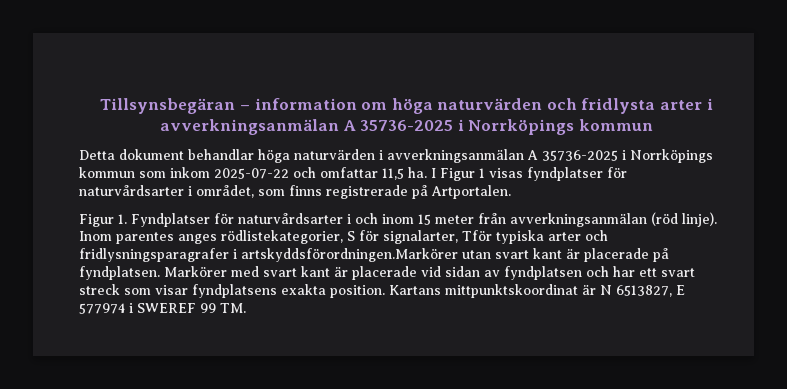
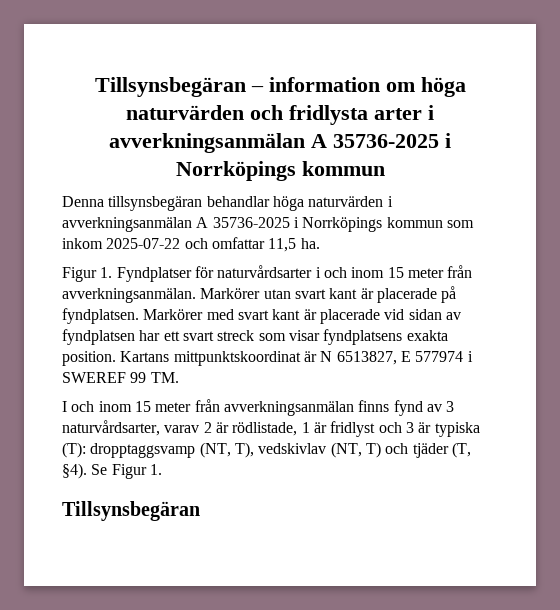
- Detta dokument behandlar höga naturvärden i avverkningsanmälan A 35736-2025 i Norrköpings kommun som inkom 2025-07-22 och omfattar 11,5 ha. I Figur 1 visas fyndplatser för naturvårdsarter i området, som finns registrerade på Artportalen.
+ Denna tillsynsbegäran behandlar höga naturvärden i avverkningsanmälan A 35736-2025 i Norrköpings kommun som inkom 2025-07-22 och omfattar 11,5 ha.
- Figur 1. Fyndplatser för naturvårdsarter i och inom 15 meter från avverkningsanmälan (röd linje). Inom parentes anges rödlistekategorier, S för signalarter, Tför typiska arter och fridlysningsparagrafer i artskyddsförordningen.Markörer utan svart kant är placerade på fyndplatsen.
+ Figur 1. Fyndplatser för naturvårdsarter i och inom 15 meter från avverkningsanmälan. Markörer utan svart kant är placerade på fyndplatsen.
- Markörer med svart kant är placerade vid sidan av fyndplatsen och har ett svart streck som visar fyndplatsens exakta position.
+ Markörer med svart kant är placerade vid sidan av fyndplatsen har ett svart streck som visar fyndplatsens exakta position.
+ I och inom 15 meter från avverkningsanmälan finns fynd av 3 naturvårdsarter, varav 2 är rödlistade, 1 är fridlyst och 3 är typiska (T): dropptaggsvamp (NT, T), vedskivlav (NT, T) och tjäder (T, §4). Se Figur 1.
+ Tillsynsbegäran

